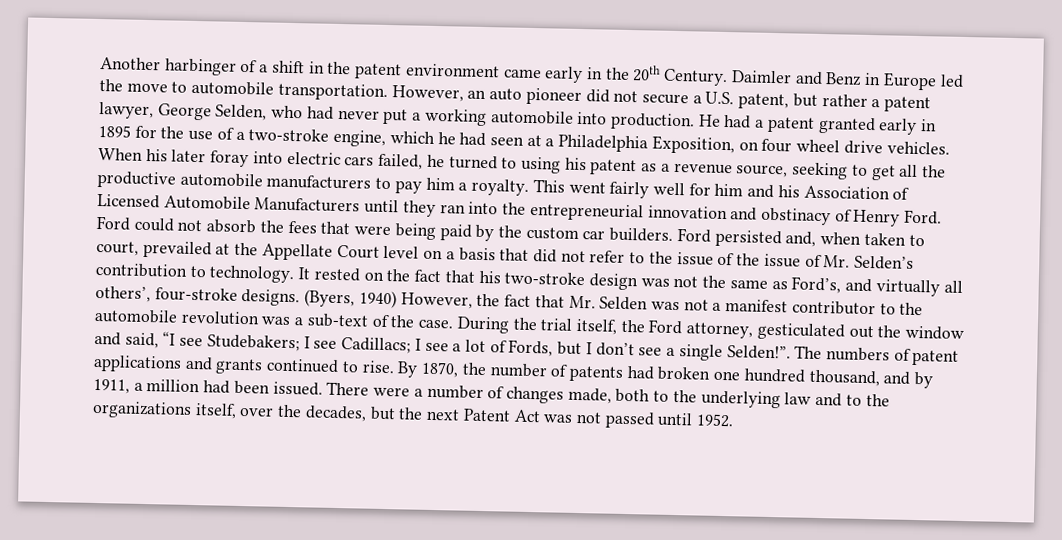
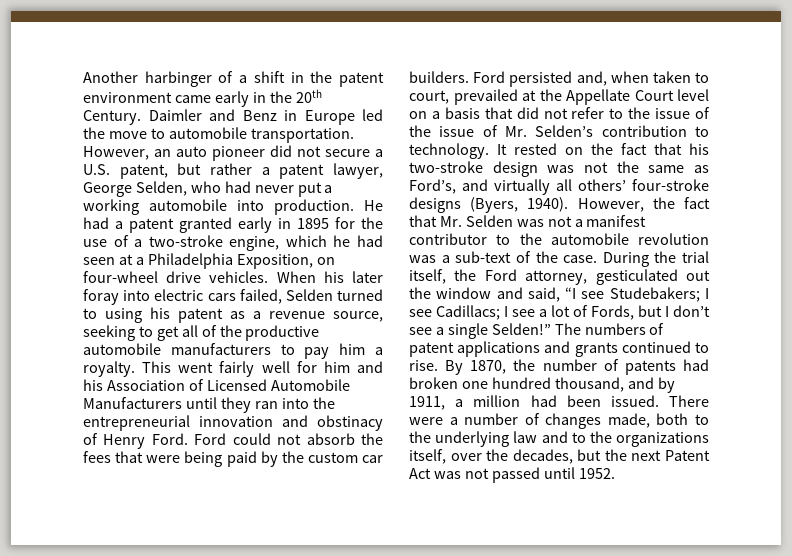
- He had a patent granted early in 1895 for the use of a two-stroke engine, which he had seen at a Philadelphia Exposition, on four wheel drive vehicles.
+ He had a patent granted early in 1895 for the use of a two-stroke engine, which he had seen at a Philadelphia Exposition, on four-wheel drive vehicles.
- When his later foray into electric cars failed, he turned to using his patent as a revenue source, seeking to get all the productive automobile manufacturers to pay him a royalty.
+ When his later foray into electric cars failed, Selden turned to using his patent as a revenue source, seeking to get all of the productive automobile manufacturers to pay him a royalty.
- It rested on the fact that his two-stroke design was not the same as Ford’s, and virtually all others’, four-stroke designs. (Byers, 1940) However, the fact that Mr. Selden was not a manifest contributor to the automobile revolution was a sub-text of the case.
+ It rested on the fact that his two-stroke design was not the same as Ford’s, and virtually all others’ four-stroke designs (Byers, 1940). However, the fact that Mr. Selden was not a manifest contributor to the automobile revolution was a sub-text of the case.
- During the trial itself, the Ford attorney, gesticulated out the window and said, “I see Studebakers; I see Cadillacs; I see a lot of Fords, but I don’t see a single Selden!”.
+ During the trial itself, the Ford attorney, gesticulated out the window and said, “I see Studebakers; I see Cadillacs; I see a lot of Fords, but I don’t see a single Selden!”

